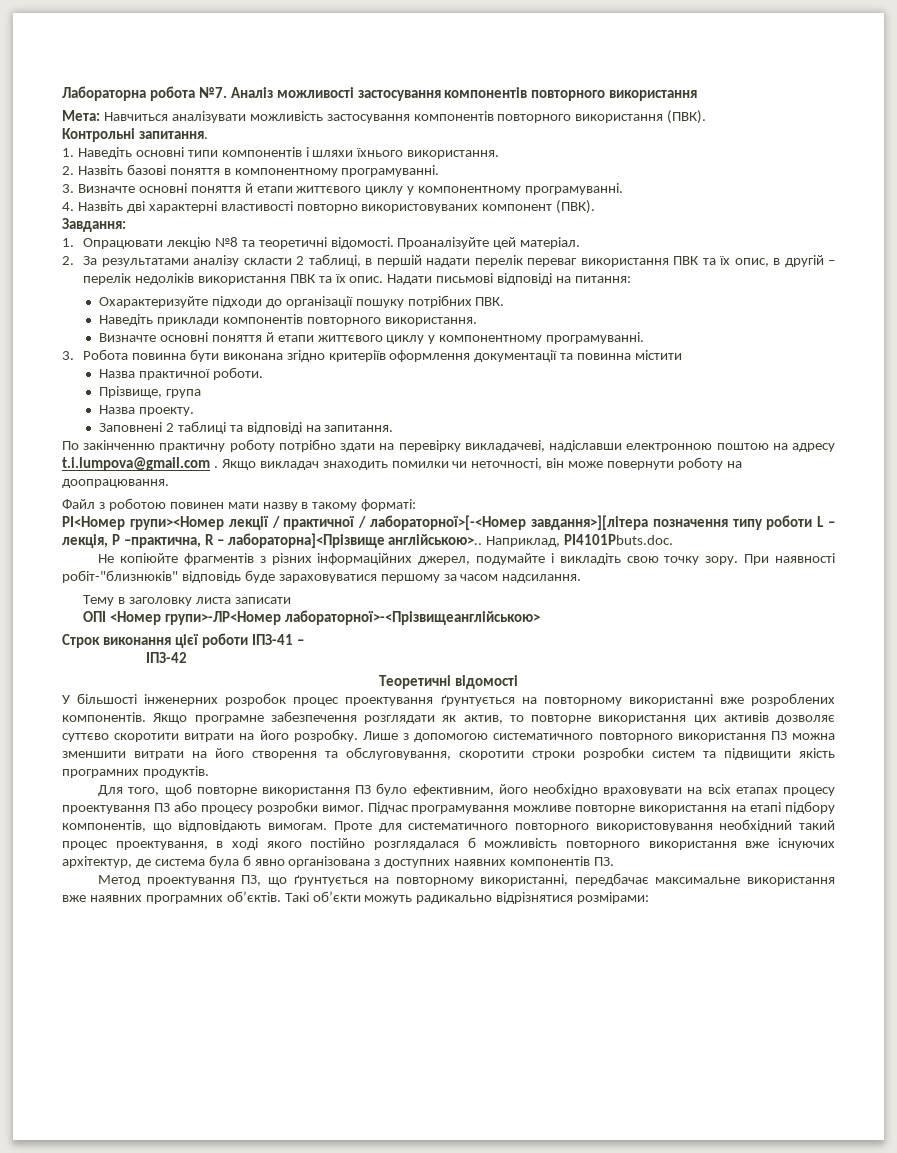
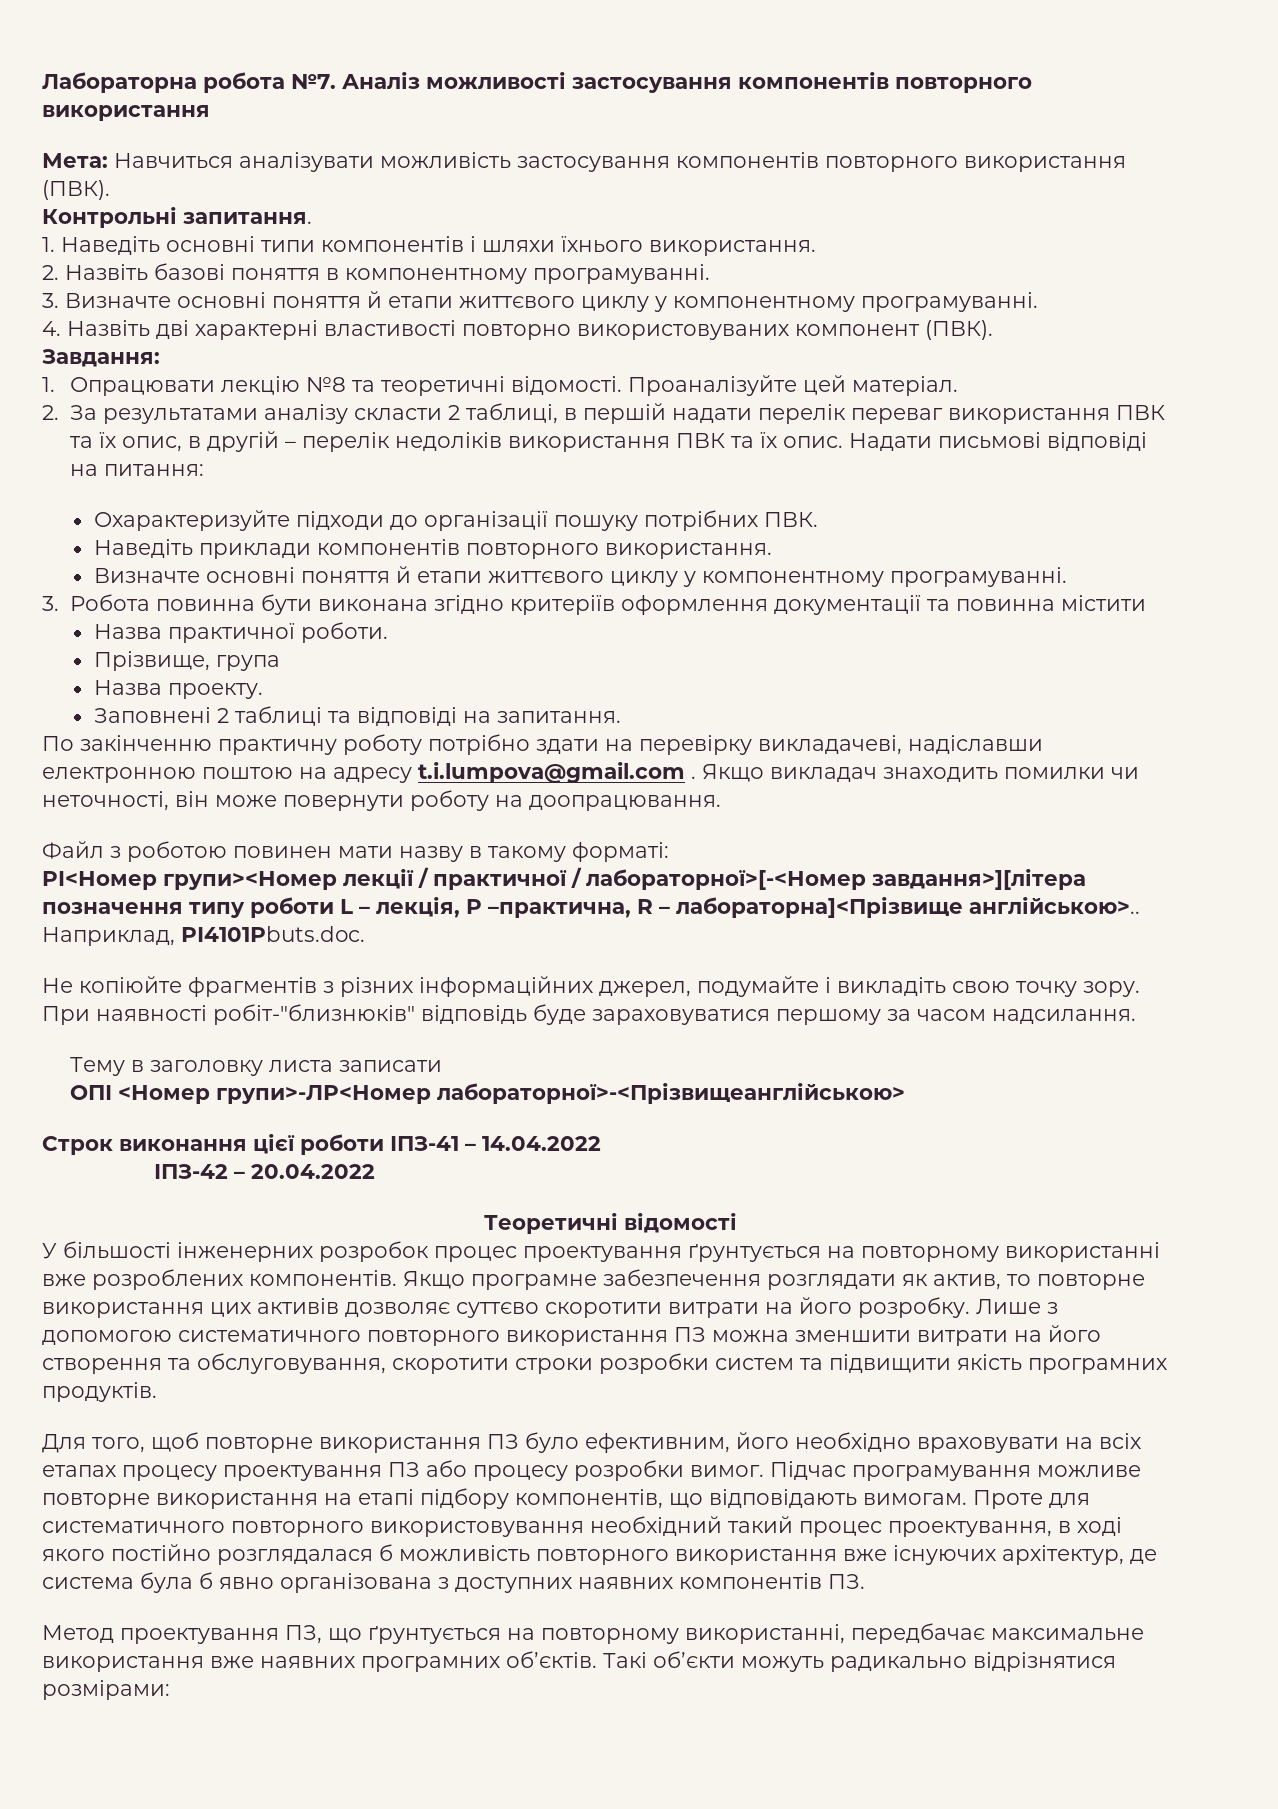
- Строк виконання цієї роботи ІПЗ-41 –
+ Строк виконання цієї роботи ІПЗ-41 – 14.04.2022
- ІПЗ-42
+ ІПЗ-42 – 20.04.2022

